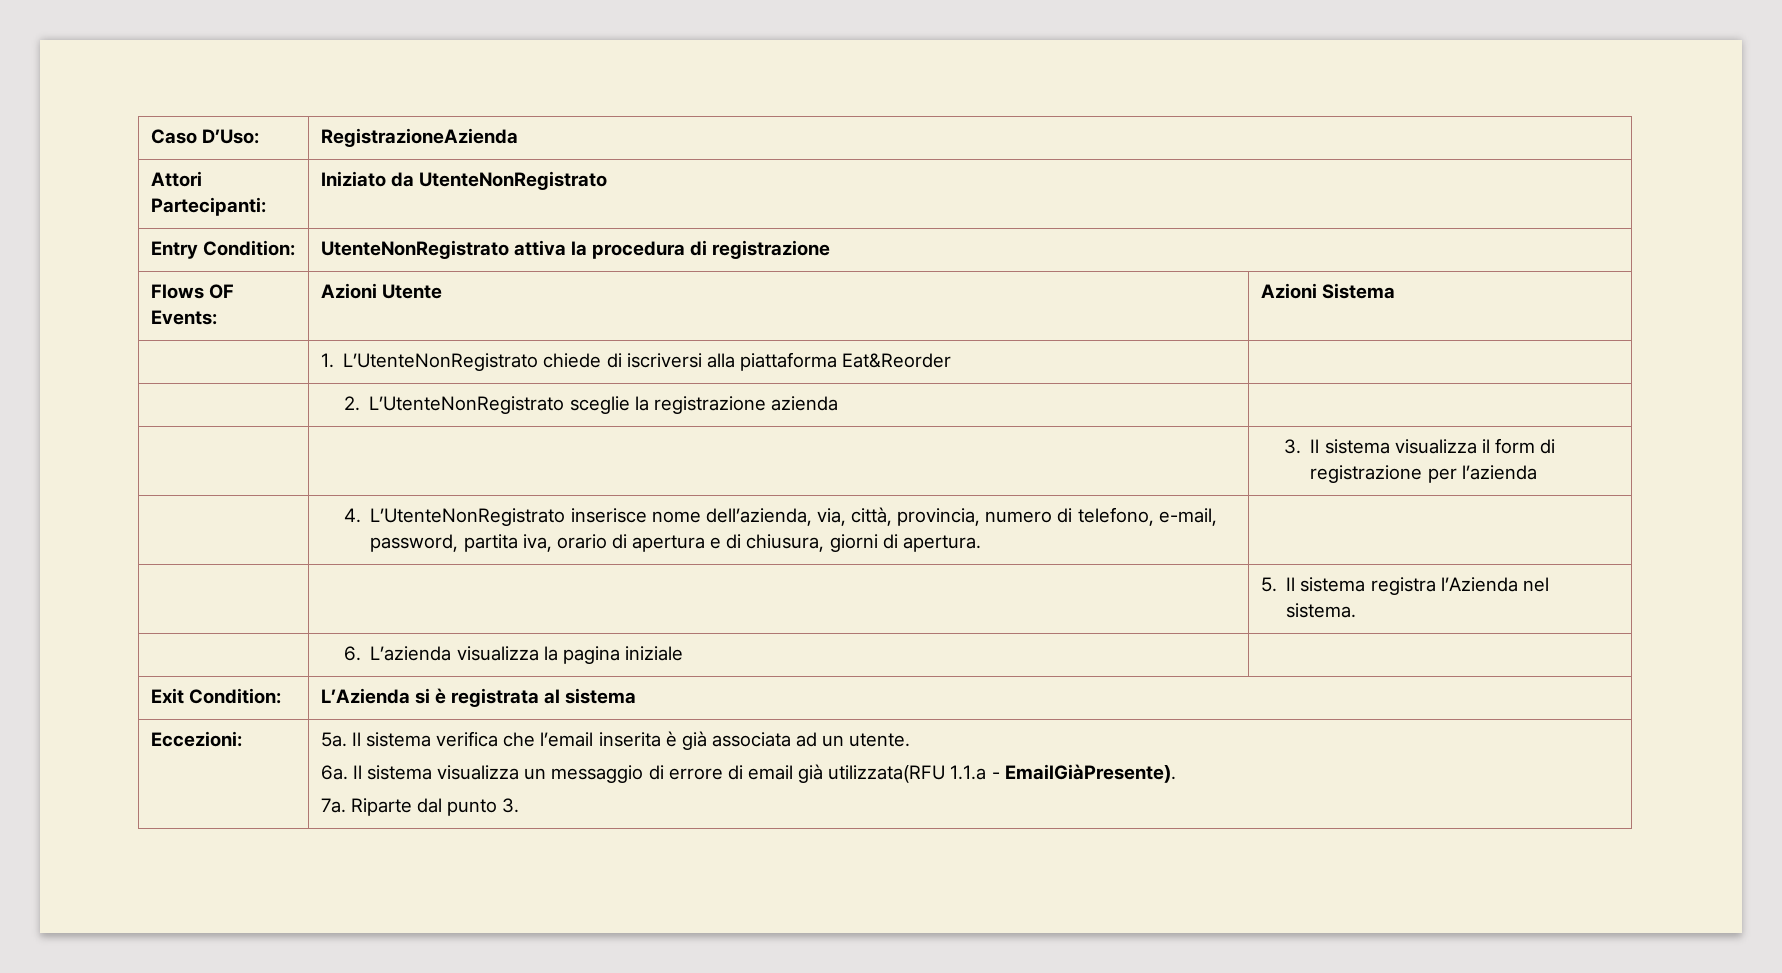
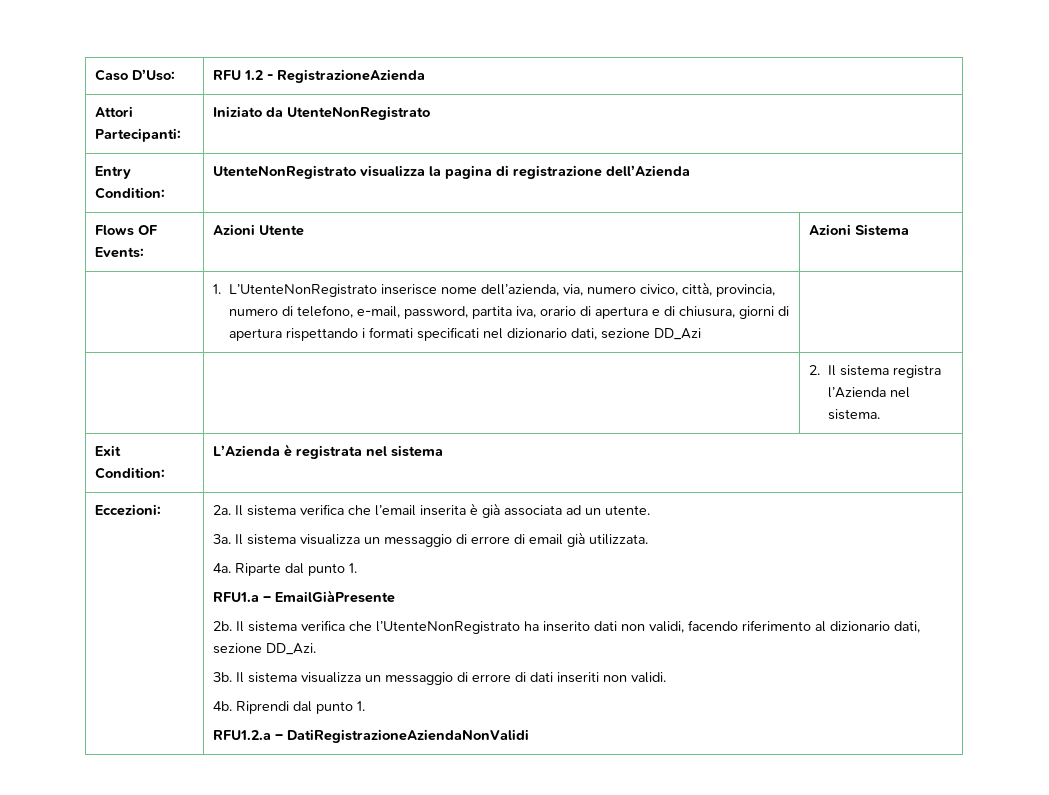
- Caso D’Uso: | RegistrazioneAzienda
+ Caso D’Uso: | RFU 1.2 - RegistrazioneAzienda
- Entry Condition: | UtenteNonRegistrato attiva la procedura di registrazione
+ Entry Condition: | UtenteNonRegistrato visualizza la pagina di registrazione dell’Azienda
- | 1. L’UtenteNonRegistrato chiede di iscriversi alla piattaforma Eat&Reorder |
- | 2. L’UtenteNonRegistrato sceglie la registrazione azienda |
- | | 3. Il sistema visualizza il form di registrazione per l’azienda
- | 4. L’UtenteNonRegistrato inserisce nome dell’azienda, via, città, provincia, numero di telefono, e-mail, password, partita iva, orario di apertura e di chiusura, giorni di apertura. |
- | | 5. Il sistema registra l’Azienda nel sistema.
+ | 1. L’UtenteNonRegistrato inserisce nome dell’azienda, via, numero civico, città, provincia, numero di telefono, e-mail, password, partita iva, orario di apertura e di chiusura, giorni di apertura rispettando i formati specificati nel dizionario dati, sezione DD_Azi |
+ | | 2. Il sistema registra l’Azienda nel sistema.
- | 6. L’azienda visualizza la pagina iniziale |
- Exit Condition: | L’Azienda si è registrata al sistema
+ Exit Condition: | L’Azienda è registrata nel sistema
- 5a.
+ 2a.
- 6a.
+ 3a.
- Il sistema visualizza un messaggio di errore di email già utilizzata(RFU 1.1.a - EmailGiàPresente).
- 7a. Riparte dal punto 3.
+ Il sistema visualizza un messaggio di errore di email già utilizzata.
+ 4a. Riparte dal punto 1.
+ RFU1.a – EmailGiàPresente
+ 2b. Il sistema verifica che l’UtenteNonRegistrato ha inserito dati non validi, facendo riferimento al dizionario dati, sezione DD_Azi.
+ 3b. Il sistema visualizza un messaggio di errore di dati inseriti non validi.
+ 4b. Riprendi dal punto 1.
+ RFU1.2.a – DatiRegistrazioneAziendaNonValidi

